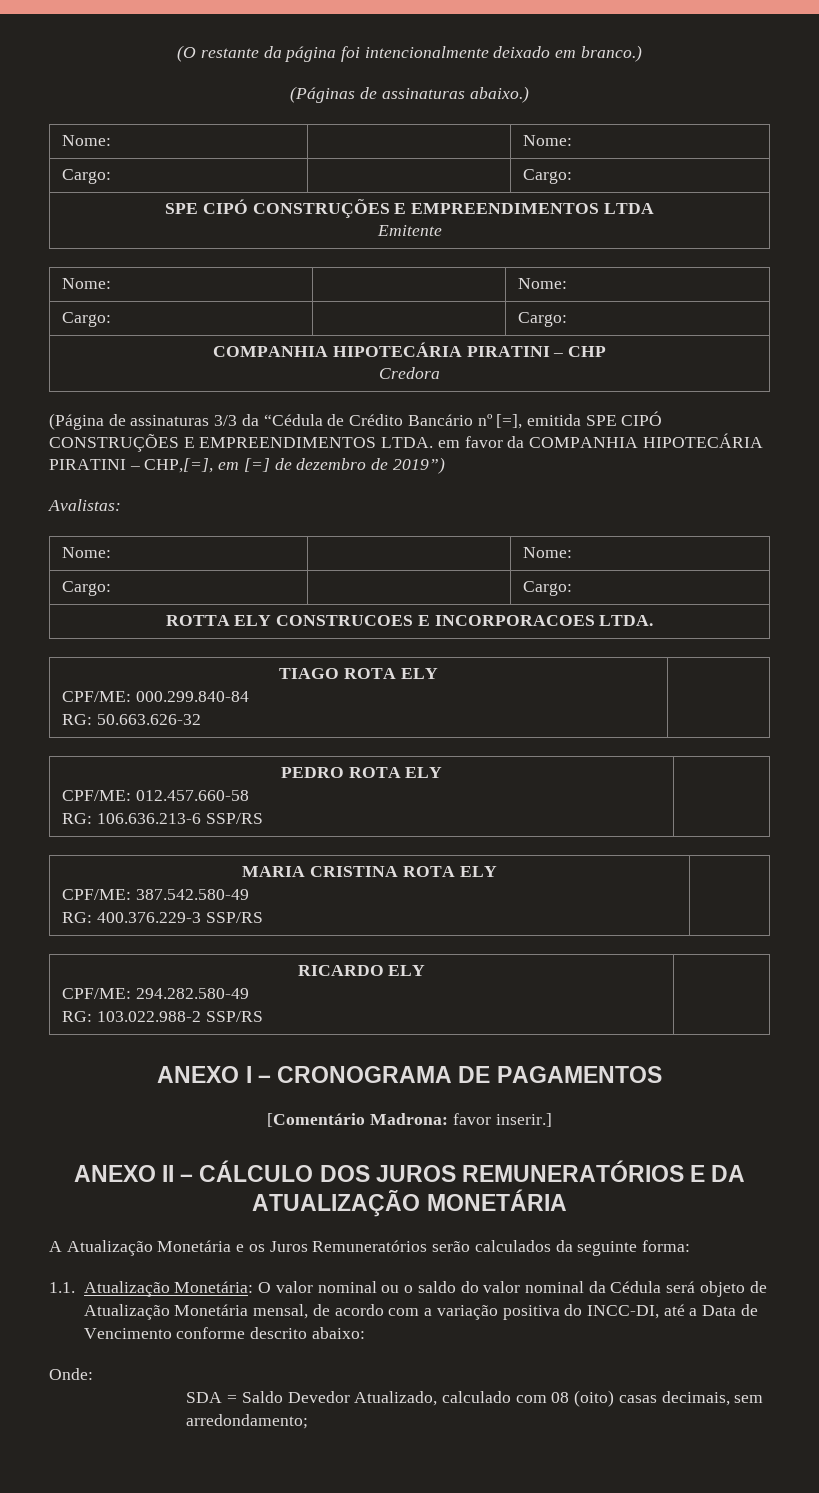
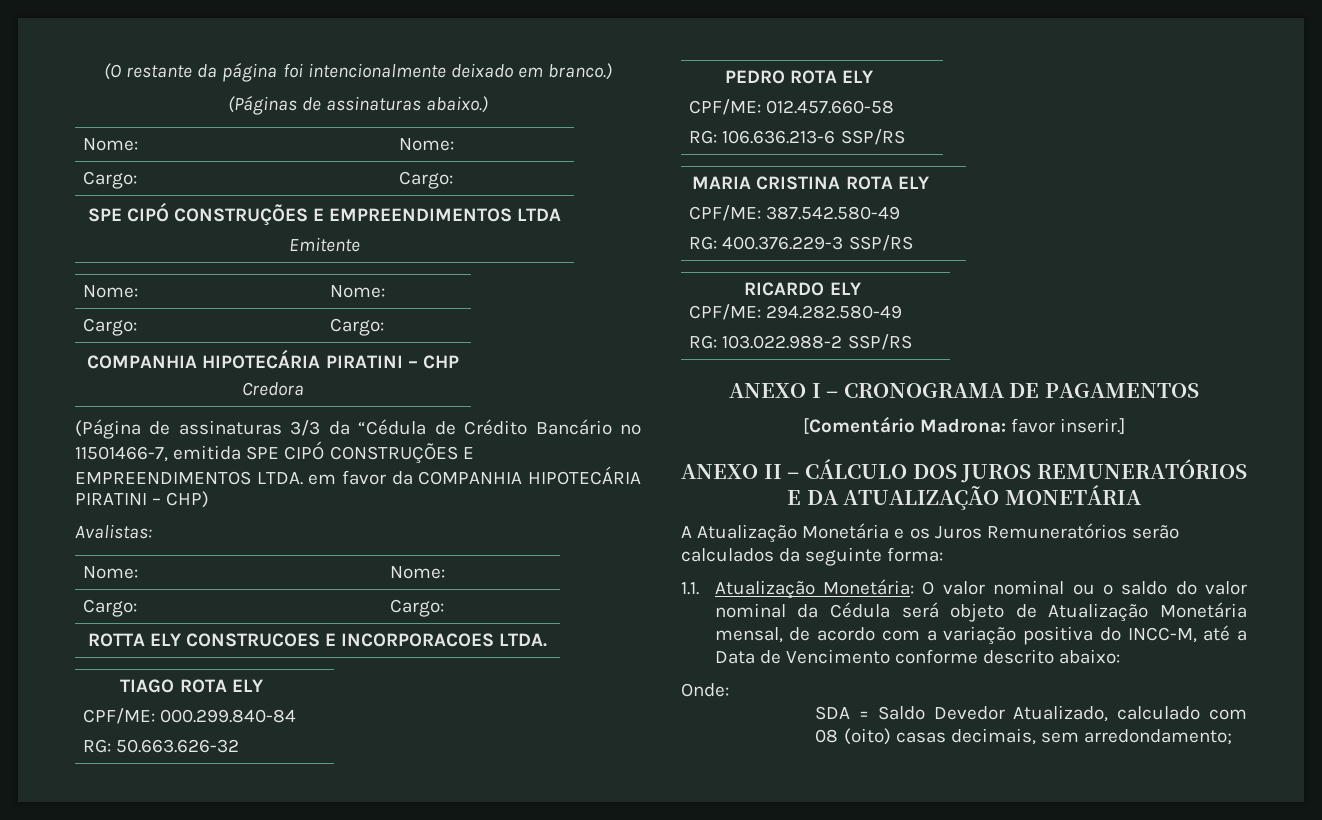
- (Página de assinaturas 3/3 da “Cédula de Crédito Bancário nº [=], emitida SPE CIPÓ CONSTRUÇÕES E EMPREENDIMENTOS LTDA. em favor da COMPANHIA HIPOTECÁRIA PIRATINI – CHP,[=], em [=] de dezembro de 2019”)
+ (Página de assinaturas 3/3 da “Cédula de Crédito Bancário nº 11501466-7, emitida SPE CIPÓ CONSTRUÇÕES E EMPREENDIMENTOS LTDA. em favor da COMPANHIA HIPOTECÁRIA PIRATINI – CHP)
- 1.1. Atualização Monetária: O valor nominal ou o saldo do valor nominal da Cédula será objeto de Atualização Monetária mensal, de acordo com a variação positiva do INCC-DI, até a Data de Vencimento conforme descrito abaixo:
+ 1.1. Atualização Monetária: O valor nominal ou o saldo do valor nominal da Cédula será objeto de Atualização Monetária mensal, de acordo com a variação positiva do INCC-M, até a Data de Vencimento conforme descrito abaixo:

